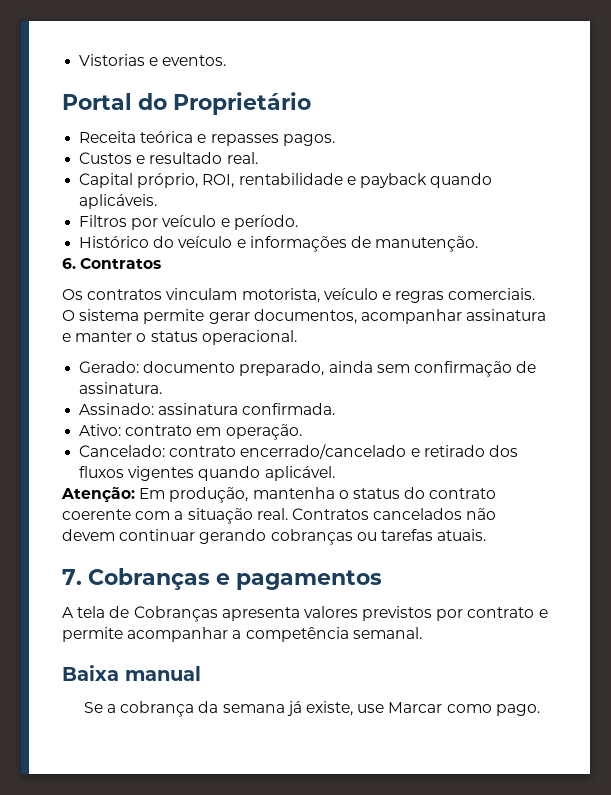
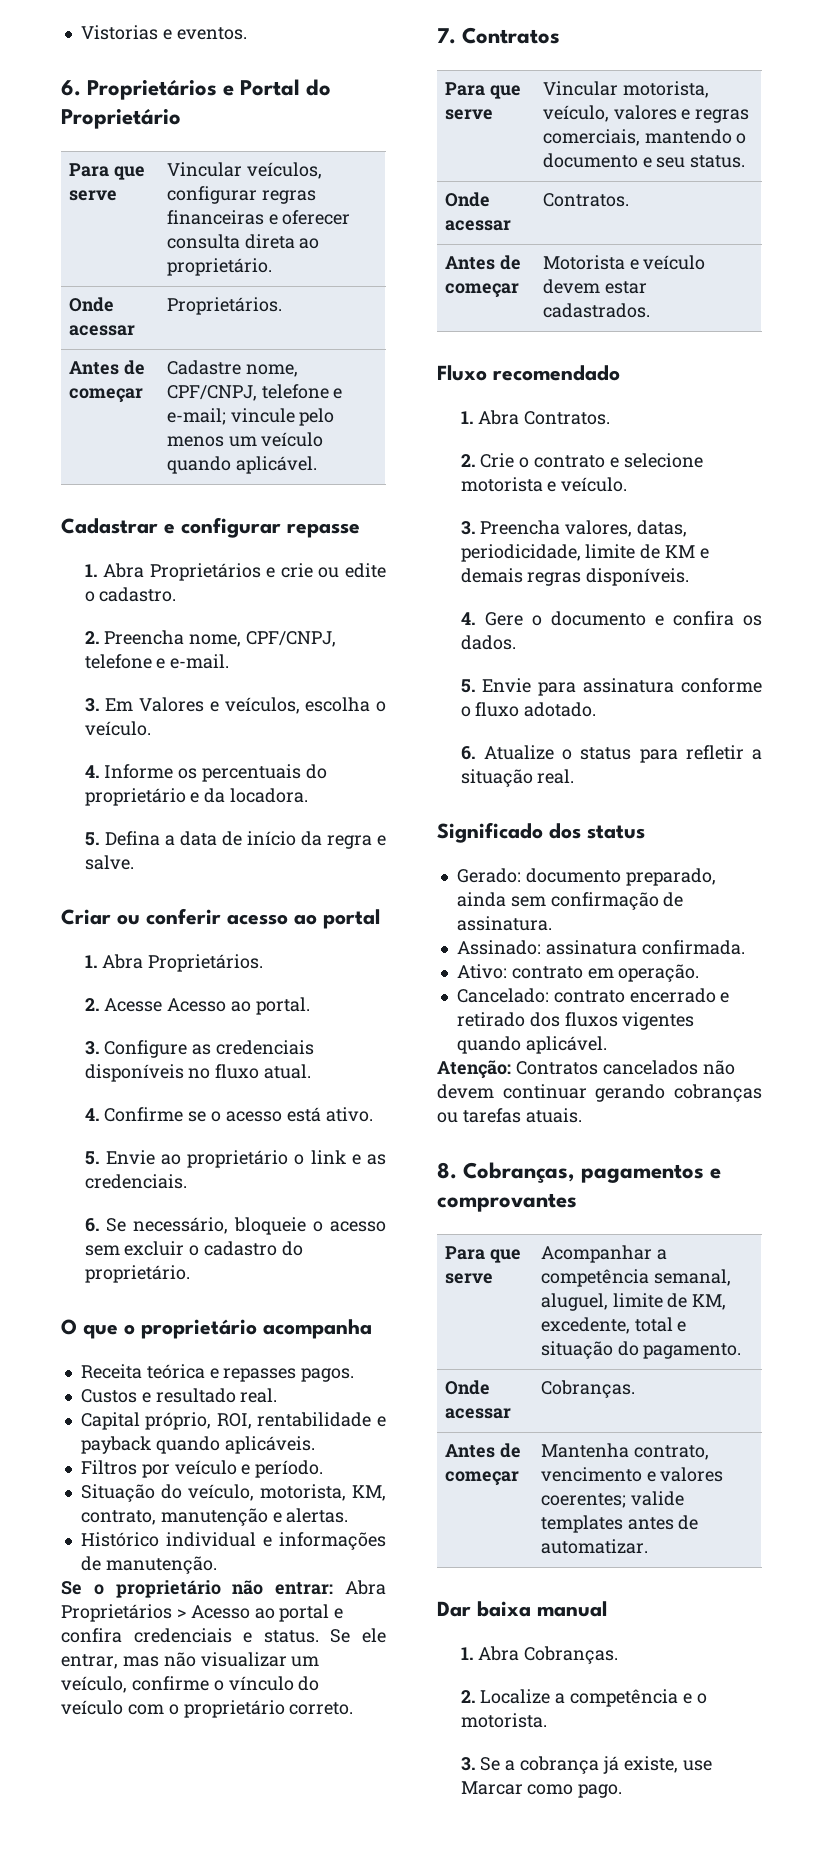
- Portal do Proprietário
+ 6. Proprietários e Portal do Proprietário
+ Para que serve | Vincular veículos, configurar regras financeiras e oferecer consulta direta ao proprietário.
+ Onde acessar | Proprietários.
+ Antes de começar | Cadastre nome, CPF/CNPJ, telefone e e-mail; vincule pelo menos um veículo quando aplicável.
+ Cadastrar e configurar repasse
+ 1. Abra Proprietários e crie ou edite o cadastro.
+ 2. Preencha nome, CPF/CNPJ, telefone e e-mail.
+ 3. Em Valores e veículos, escolha o veículo.
+ 4. Informe os percentuais do proprietário e da locadora.
+ 5. Defina a data de início da regra e salve.
+ Criar ou conferir acesso ao portal
+ 1. Abra Proprietários.
+ 2. Acesse Acesso ao portal.
+ 3. Configure as credenciais disponíveis no fluxo atual.
+ 4. Confirme se o acesso está ativo.
+ 5. Envie ao proprietário o link e as credenciais.
+ 6. Se necessário, bloqueie o acesso sem excluir o cadastro do proprietário.
+ O que o proprietário acompanha
+ Situação do veículo, motorista, KM, contrato, manutenção e alertas.
- Histórico do veículo e informações de manutenção.
+ Histórico individual e informações de manutenção.
- 6. Contratos
- Os contratos vinculam motorista, veículo e regras comerciais. O sistema permite gerar documentos, acompanhar assinatura e manter o status operacional.
+ Se o proprietário não entrar: Abra Proprietários > Acesso ao portal e confira credenciais e status. Se ele entrar, mas não visualizar um veículo, confirme o vínculo do veículo com o proprietário correto.
+ 7. Contratos
+ Para que serve | Vincular motorista, veículo, valores e regras comerciais, mantendo o documento e seu status.
+ Onde acessar | Contratos.
+ Antes de começar | Motorista e veículo devem estar cadastrados.
+ Fluxo recomendado
+ 1. Abra Contratos.
+ 2. Crie o contrato e selecione motorista e veículo.
+ 3. Preencha valores, datas, periodicidade, limite de KM e demais regras disponíveis.
+ 4. Gere o documento e confira os dados.
+ 5. Envie para assinatura conforme o fluxo adotado.
+ 6. Atualize o status para refletir a situação real.
+ Significado dos status
- Cancelado: contrato encerrado/cancelado e retirado dos fluxos vigentes quando aplicável.
+ Cancelado: contrato encerrado e retirado dos fluxos vigentes quando aplicável.
- Atenção: Em produção, mantenha o status do contrato coerente com a situação real. Contratos cancelados não devem continuar gerando cobranças ou tarefas atuais.
+ Atenção: Contratos cancelados não devem continuar gerando cobranças ou tarefas atuais.
- 7. Cobranças e pagamentos
- A tela de Cobranças apresenta valores previstos por contrato e permite acompanhar a competência semanal.
- Baixa manual
- Se a cobrança da semana já existe, use Marcar como pago.
+ 8. Cobranças, pagamentos e comprovantes
+ Para que serve | Acompanhar a competência semanal, aluguel, limite de KM, excedente, total e situação do pagamento.
+ Onde acessar | Cobranças.
+ Antes de começar | Mantenha contrato, vencimento e valores coerentes; valide templates antes de automatizar.
+ Dar baixa manual
+ 1. Abra Cobranças.
+ 2. Localize a competência e o motorista.
+ 3. Se a cobrança já existe, use Marcar como pago.

